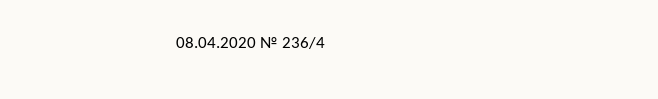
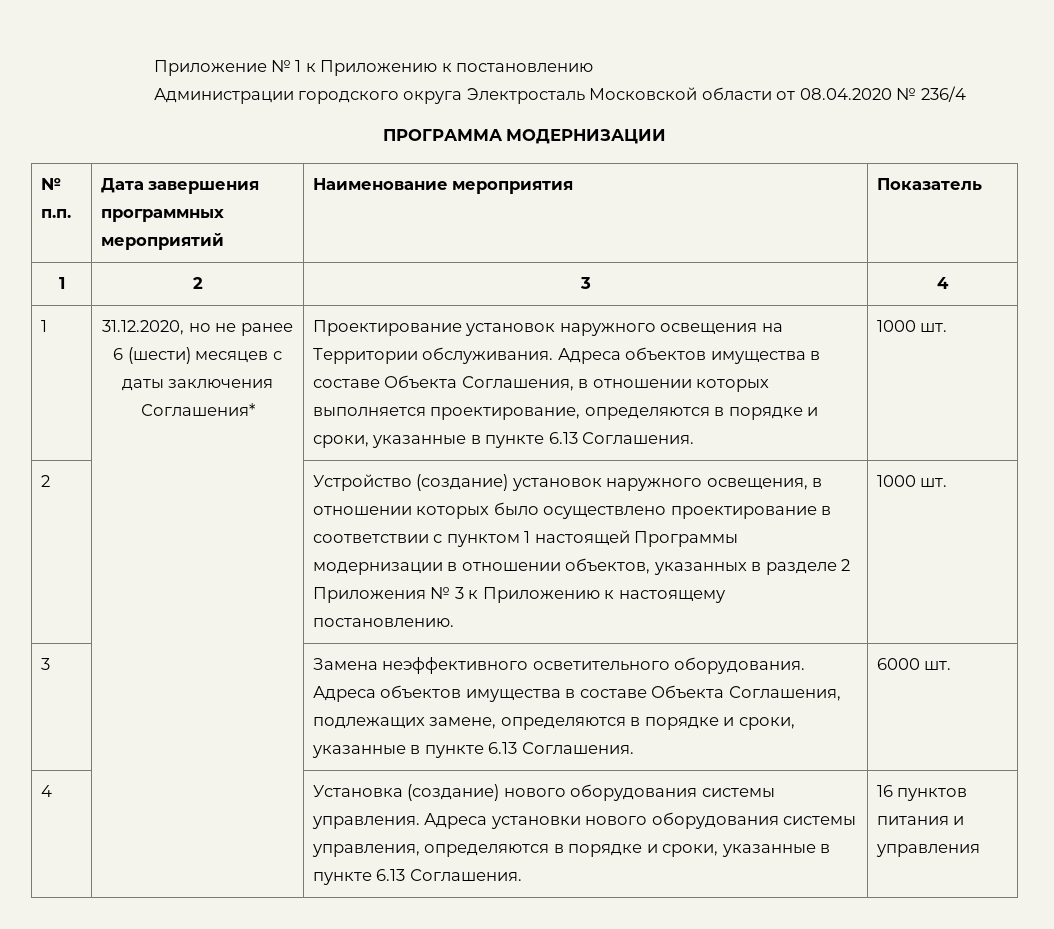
- 08.04.2020 № 236/4
+ Приложение № 1 к Приложению к постановлению
+ Администрации городского округа Электросталь Московской области от 08.04.2020 № 236/4
+ ПРОГРАММА МОДЕРНИЗАЦИИ
+ № п.п. | Дата завершения программных мероприятий | Наименование мероприятия | Показатель
+ 1 | 2 | 3 | 4
+ 1 | 31.12.2020, но не ранее 6 (шести) месяцев с даты заключения Соглашения* | Проектирование установок наружного освещения на Территории обслуживания. Адреса объектов имущества в составе Объекта Соглашения, в отношении которых выполняется проектирование, определяются в порядке и сроки, указанные в пункте 6.13 Соглашения. | 1000 шт.
+ 2 | | Устройство (создание) установок наружного освещения, в отношении которых было осуществлено проектирование в соответствии с пунктом 1 настоящей Программы модернизации в отношении объектов, указанных в разделе 2 Приложения № 3 к Приложению к настоящему постановлению. | 1000 шт.
+ 3 | | Замена неэффективного осветительного оборудования. Адреса объектов имущества в составе Объекта Соглашения, подлежащих замене, определяются в порядке и сроки, указанные в пункте 6.13 Соглашения. | 6000 шт.
+ 4 | | Установка (создание) нового оборудования системы управления. Адреса установки нового оборудования системы управления, определяются в порядке и сроки, указанные в пункте 6.13 Соглашения. | 16 пунктов питания и управления

